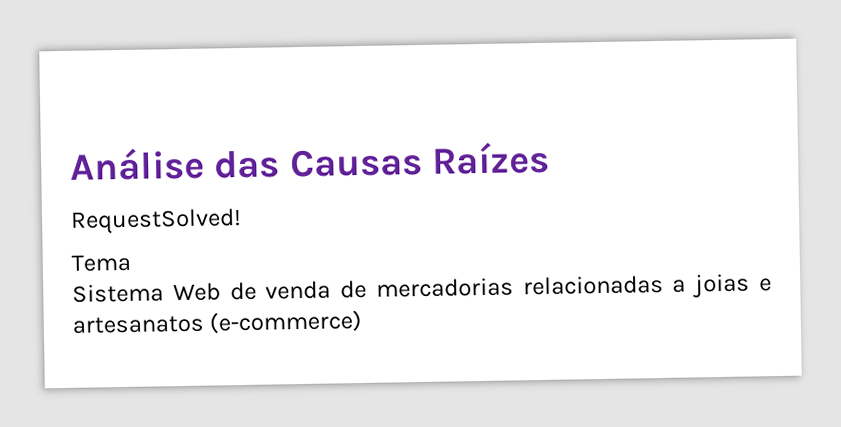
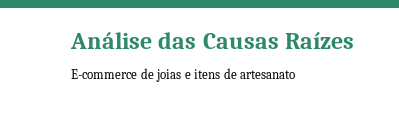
- RequestSolved!
- Tema
- Sistema Web de venda de mercadorias relacionadas a joias e artesanatos (e-commerce)
+ E-commerce de joias e itens de artesanato

